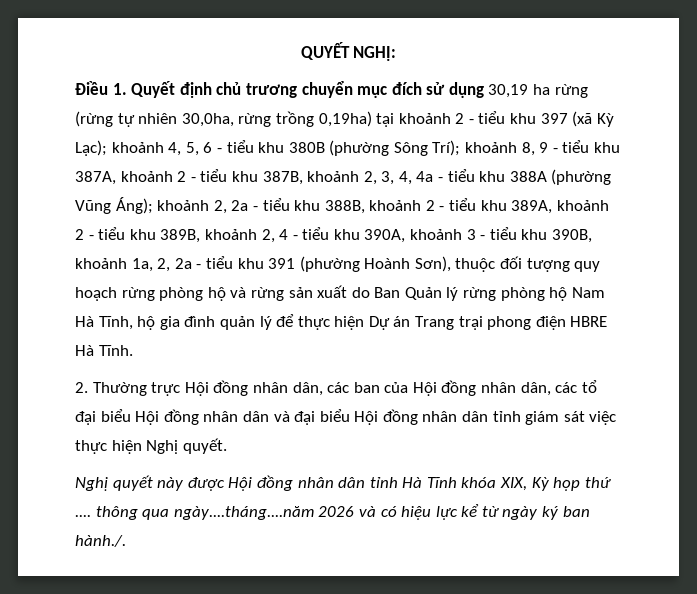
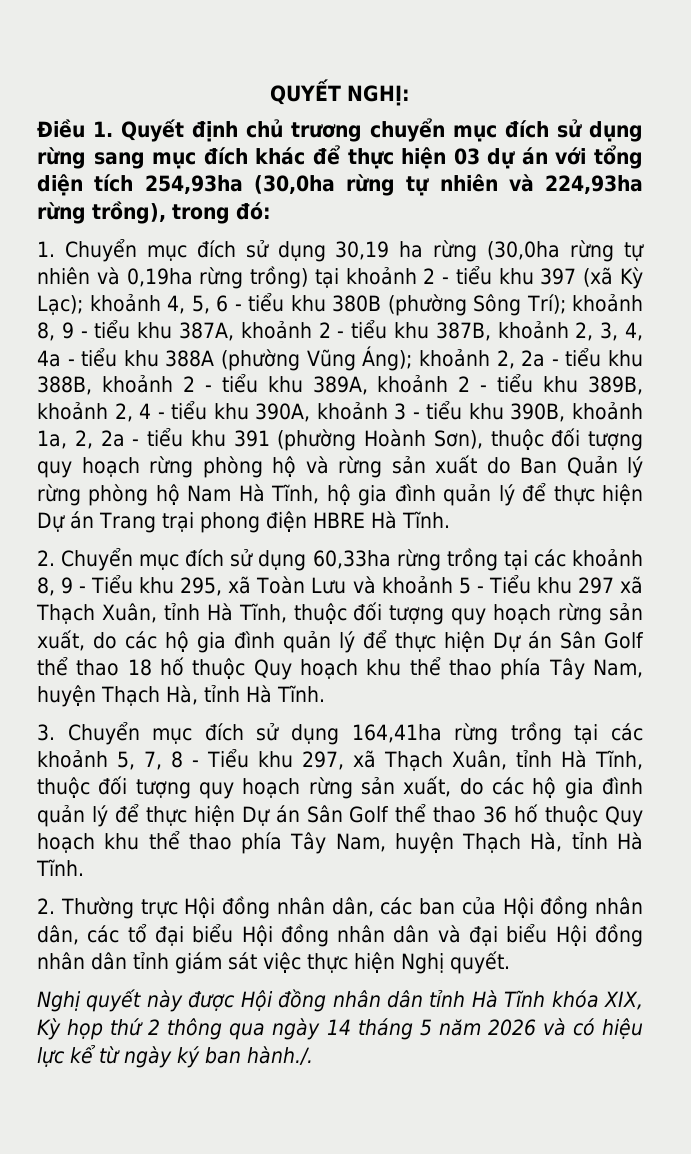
- Điều 1. Quyết định chủ trương chuyển mục đích sử dụng 30,19 ha rừng (rừng tự nhiên 30,0ha, rừng trồng 0,19ha) tại khoảnh 2 - tiểu khu 397 (xã Kỳ Lạc);
+ Điều 1. Quyết định chủ trương chuyển mục đích sử dụng rừng sang mục đích khác để thực hiện 03 dự án với tổng diện tích 254,93ha (30,0ha rừng tự nhiên và 224,93ha rừng trồng), trong đó:
+ 1. Chuyển mục đích sử dụng 30,19 ha rừng (30,0ha rừng tự nhiên và 0,19ha rừng trồng) tại khoảnh 2 - tiểu khu 397 (xã Kỳ Lạc);
+ 2. Chuyển mục đích sử dụng 60,33ha rừng trồng tại các khoảnh 8, 9 - Tiểu khu 295, xã Toàn Lưu và khoảnh 5 - Tiểu khu 297 xã Thạch Xuân, tỉnh Hà Tĩnh, thuộc đối tượng quy hoạch rừng sản xuất, do các hộ gia đình quản lý để thực hiện Dự án Sân Golf thể thao 18 hố thuộc Quy hoạch khu thể thao phía Tây Nam, huyện Thạch Hà, tỉnh Hà Tĩnh.
+ 3. Chuyển mục đích sử dụng 164,41ha rừng trồng tại các khoảnh 5, 7, 8 - Tiểu khu 297, xã Thạch Xuân, tỉnh Hà Tĩnh, thuộc đối tượng quy hoạch rừng sản xuất, do các hộ gia đình quản lý để thực hiện Dự án Sân Golf thể thao 36 hố thuộc Quy hoạch khu thể thao phía Tây Nam, huyện Thạch Hà, tỉnh Hà Tĩnh.
- Nghị quyết này được Hội đồng nhân dân tỉnh Hà Tĩnh khóa XIX, Kỳ họp thứ .... thông qua ngày....tháng....năm 2026 và có hiệu lực kể từ ngày ký ban hành./.
+ Nghị quyết này được Hội đồng nhân dân tỉnh Hà Tĩnh khóa XIX, Kỳ họp thứ 2 thông qua ngày 14 tháng 5 năm 2026 và có hiệu lực kể từ ngày ký ban hành./.

